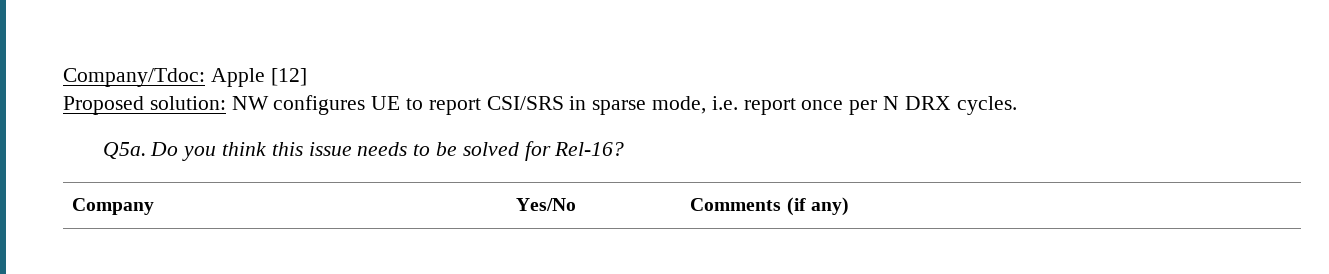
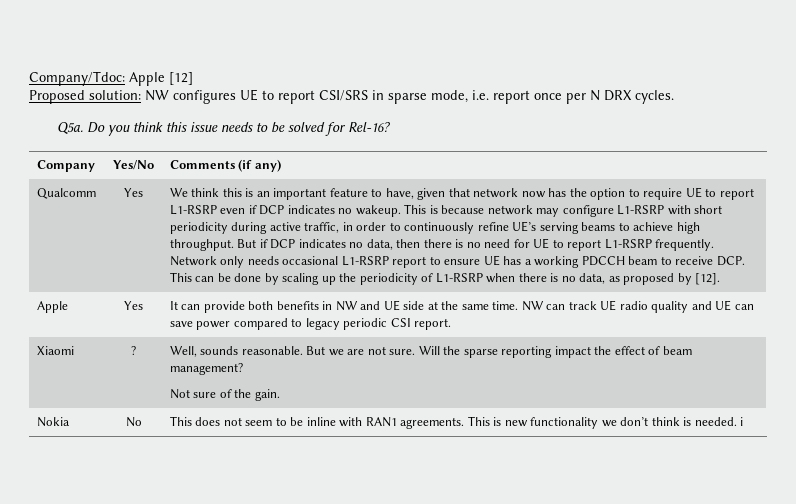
+ Qualcomm | Yes | We think this is an important feature to have, given that network now has the option to require UE to report L1-RSRP even if DCP indicates no wakeup. This is because network may configure L1-RSRP with short periodicity during active traffic, in order to continuously refine UE’s serving beams to achieve high throughput. But if DCP indicates no data, then there is no need for UE to report L1-RSRP frequently. Network only needs occasional L1-RSRP report to ensure UE has a working PDCCH beam to receive DCP. This can be done by scaling up the periodicity of L1-RSRP when there is no data, as proposed by [12].
+ Apple | Yes | It can provide both benefits in NW and UE side at the same time. NW can track UE radio quality and UE can save power compared to legacy periodic CSI report.
+ Xiaomi | ? | Well, sounds reasonable. But we are not sure. Will the sparse reporting impact the effect of beam management?
+ Not sure of the gain.
+ Nokia | No | This does not seem to be inline with RAN1 agreements. This is new functionality we don’t think is needed. i

